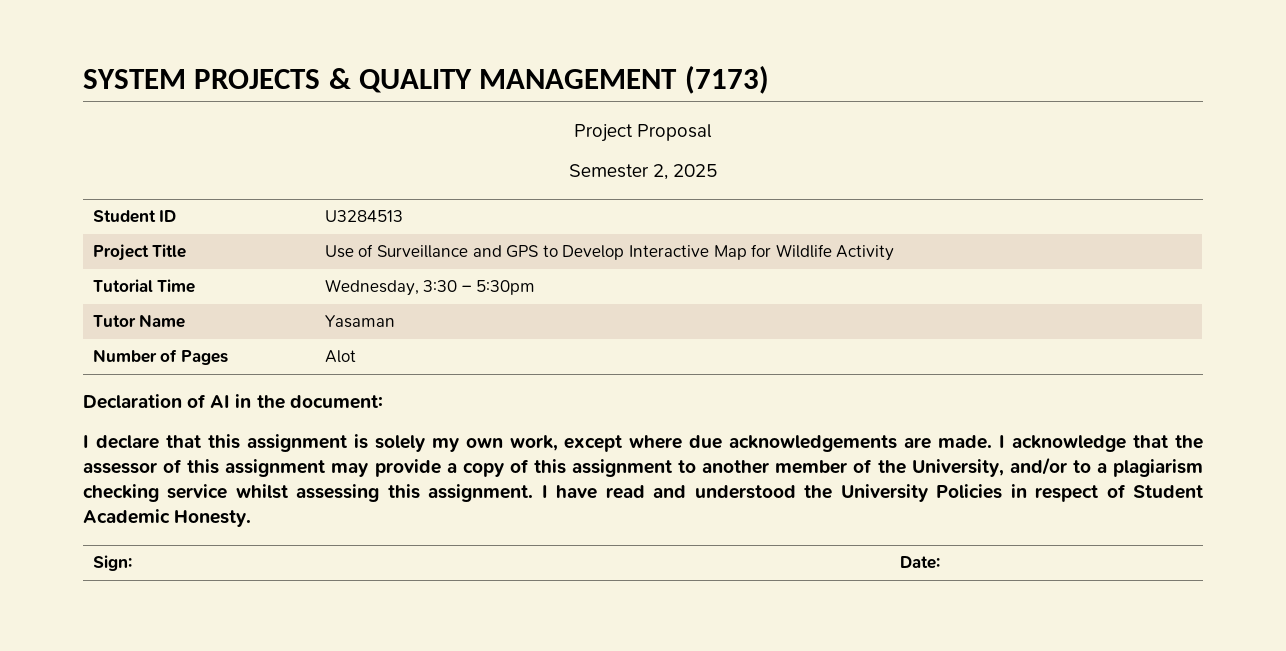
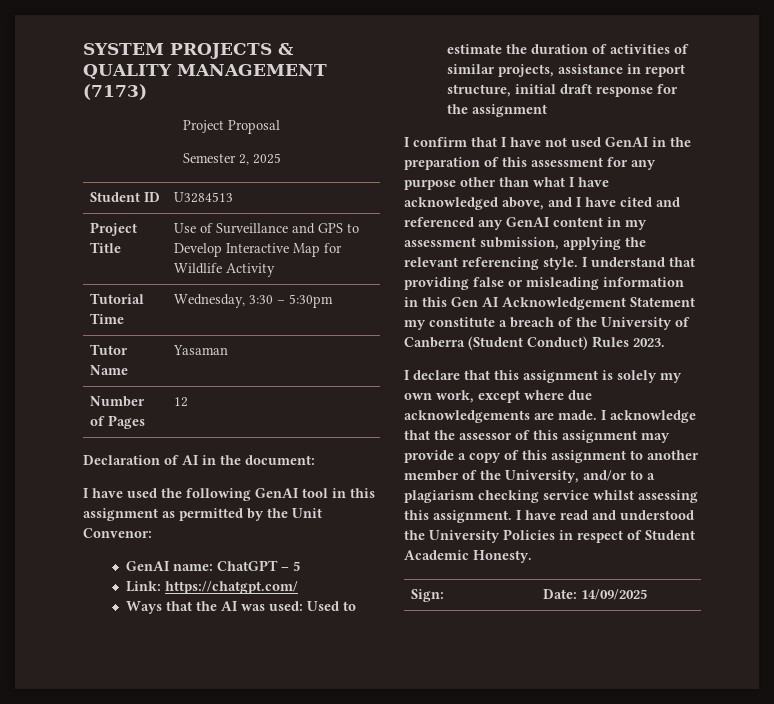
- Number of Pages | Alot
+ Number of Pages | 12
+ I have used the following GenAI tool in this assignment as permitted by the Unit Convenor:
+ GenAI name: ChatGPT – 5
+ Link: https://chatgpt.com/
+ Ways that the AI was used: Used to estimate the duration of activities of similar projects, assistance in report structure, initial draft response for the assignment
+ I confirm that I have not used GenAI in the preparation of this assessment for any purpose other than what I have acknowledged above, and I have cited and referenced any GenAI content in my assessment submission, applying the relevant referencing style. I understand that providing false or misleading information in this Gen AI Acknowledgement Statement my constitute a breach of the University of Canberra (Student Conduct) Rules 2023.
- Sign: | Date:
+ Sign: | Date: 14/09/2025

